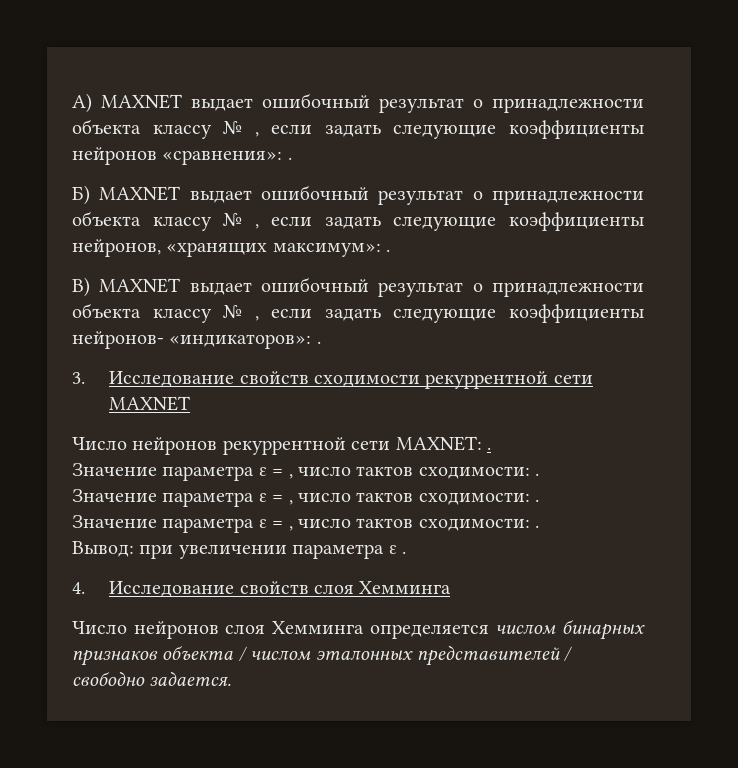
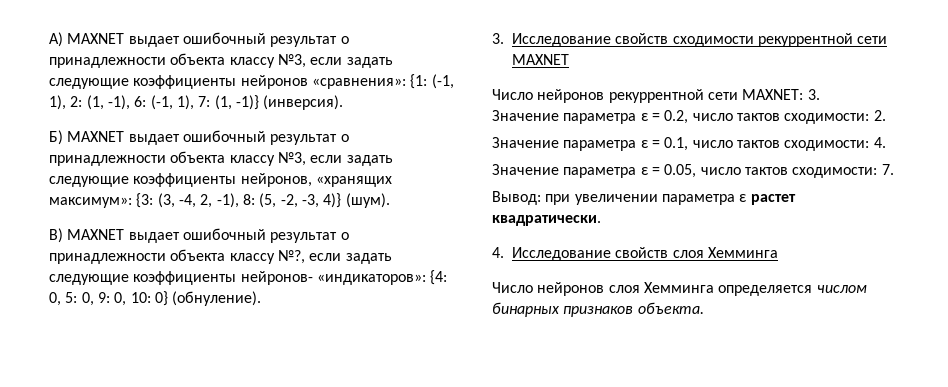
- А) MAXNET выдает ошибочный результат о принадлежности объекта классу № , если задать следующие коэффициенты нейронов «сравнения»: .
+ А) MAXNET выдает ошибочный результат о принадлежности объекта классу №3, если задать следующие коэффициенты нейронов «сравнения»: {1: (-1, 1), 2: (1, -1), 6: (-1, 1), 7: (1, -1)} (инверсия).
- Б) MAXNET выдает ошибочный результат о принадлежности объекта классу № , если задать следующие коэффициенты нейронов, «хранящих максимум»: .
+ Б) MAXNET выдает ошибочный результат о принадлежности объекта классу №3, если задать следующие коэффициенты нейронов, «хранящих максимум»: {3: (3, -4, 2, -1), 8: (5, -2, -3, 4)} (шум).
- В) MAXNET выдает ошибочный результат о принадлежности объекта классу № , если задать следующие коэффициенты нейронов- «индикаторов»: .
+ В) MAXNET выдает ошибочный результат о принадлежности объекта классу №?, если задать следующие коэффициенты нейронов- «индикаторов»: {4: 0, 5: 0, 9: 0, 10: 0} (обнуление).
- Число нейронов рекуррентной сети MAXNET: .
- Значение параметра ε = , число тактов сходимости: .
- Значение параметра ε = , число тактов сходимости: .
- Значение параметра ε = , число тактов сходимости: .
+ Число нейронов рекуррентной сети MAXNET: 3.
+ Значение параметра ε = 0.2, число тактов сходимости: 2.
+ Значение параметра ε = 0.1, число тактов сходимости: 4.
+ Значение параметра ε = 0.05, число тактов сходимости: 7.
- Вывод: при увеличении параметра ε .
+ Вывод: при увеличении параметра ε растет квадратически.
- Число нейронов слоя Хемминга определяется числом бинарных признаков объекта / числом эталонных представителей / свободно задается.
+ Число нейронов слоя Хемминга определяется числом бинарных признаков объекта.

